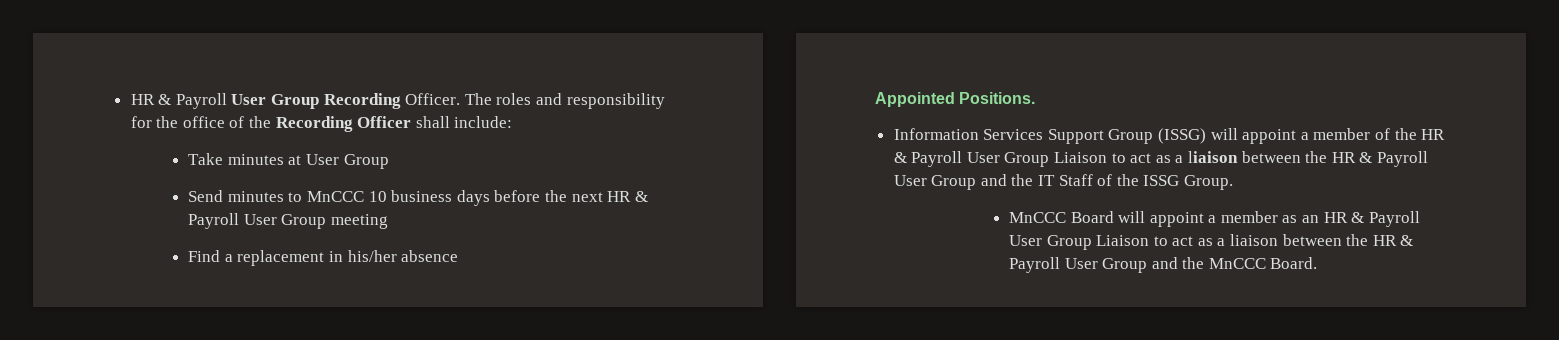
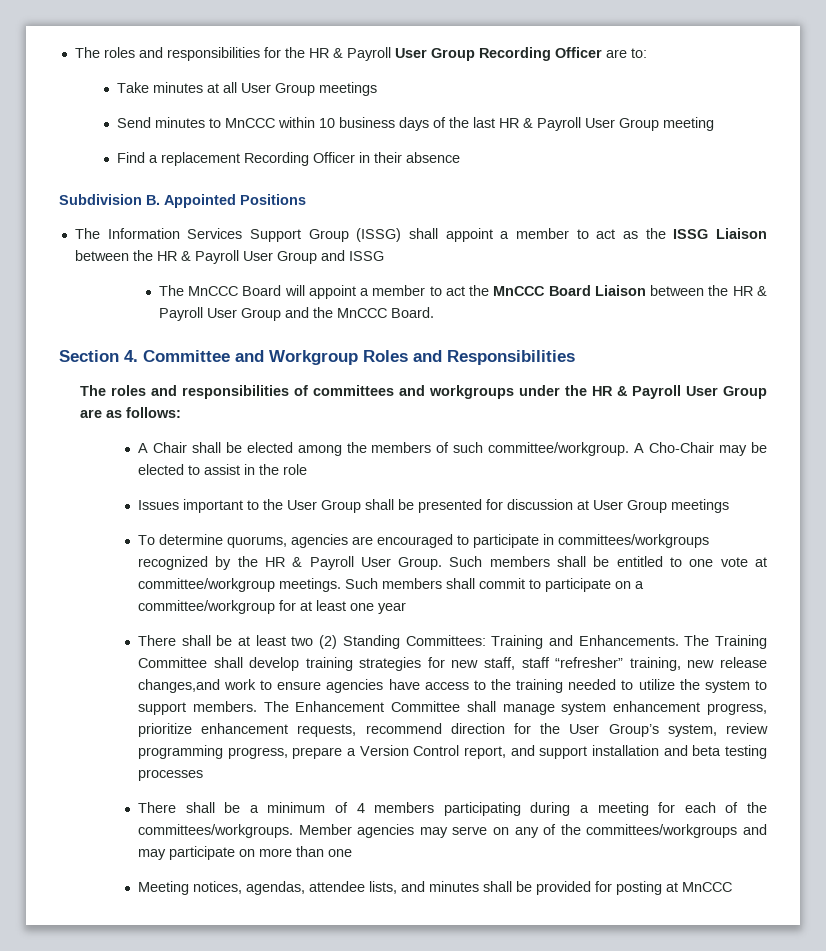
- HR & Payroll User Group Recording Officer. The roles and responsibility for the office of the Recording Officer shall include:
+ The roles and responsibilities for the HR & Payroll User Group Recording Officer are to:
- Take minutes at User Group
+ Take minutes at all User Group meetings
- Send minutes to MnCCC 10 business days before the next HR & Payroll User Group meeting
+ Send minutes to MnCCC within 10 business days of the last HR & Payroll User Group meeting
- Find a replacement in his/her absence
- Appointed Positions.
- Information Services Support Group (ISSG) will appoint a member of the HR & Payroll User Group Liaison to act as a liaison between the HR & Payroll User Group and the IT Staff of the ISSG Group.
- MnCCC Board will appoint a member as an HR & Payroll User Group Liaison to act as a liaison between the HR & Payroll User Group and the MnCCC Board.
+ Find a replacement Recording Officer in their absence
+ Subdivision B. Appointed Positions
+ The Information Services Support Group (ISSG) shall appoint a member to act as the ISSG Liaison between the HR & Payroll User Group and ISSG
+ The MnCCC Board will appoint a member to act the MnCCC Board Liaison between the HR & Payroll User Group and the MnCCC Board.
+ Section 4. Committee and Workgroup Roles and Responsibilities
+ The roles and responsibilities of committees and workgroups under the HR & Payroll User Group are as follows:
+ A Chair shall be elected among the members of such committee/workgroup. A Cho-Chair may be elected to assist in the role
+ Issues important to the User Group shall be presented for discussion at User Group meetings
+ To determine quorums, agencies are encouraged to participate in committees/workgroups recognized by the HR & Payroll User Group. Such members shall be entitled to one vote at committee/workgroup meetings. Such members shall commit to participate on a committee/workgroup for at least one year
+ There shall be at least two (2) Standing Committees: Training and Enhancements. The Training Committee shall develop training strategies for new staff, staff “refresher” training, new release changes,and work to ensure agencies have access to the training needed to utilize the system to support members. The Enhancement Committee shall manage system enhancement progress, prioritize enhancement requests, recommend direction for the User Group’s system, review programming progress, prepare a Version Control report, and support installation and beta testing processes
+ There shall be a minimum of 4 members participating during a meeting for each of the committees/workgroups. Member agencies may serve on any of the committees/workgroups and may participate on more than one
+ Meeting notices, agendas, attendee lists, and minutes shall be provided for posting at MnCCC

